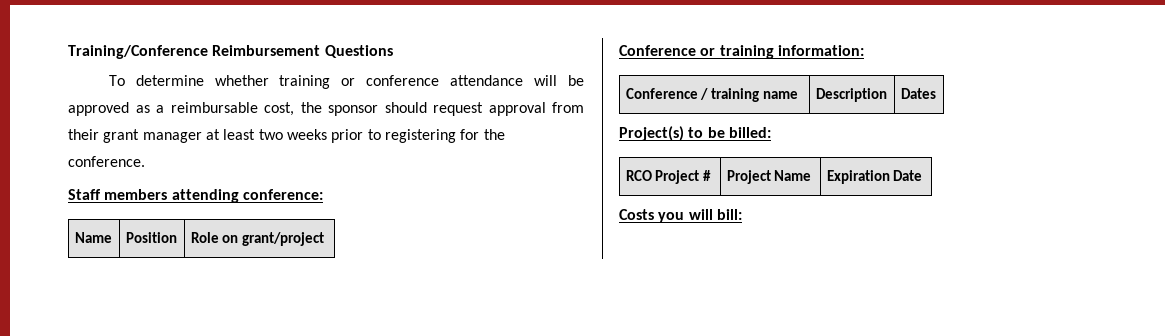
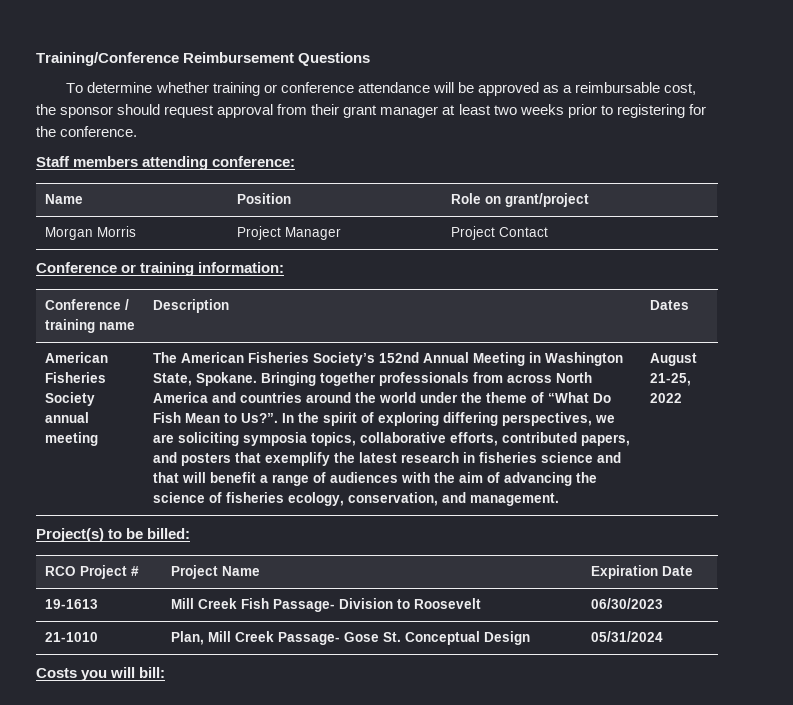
+ Morgan Morris | Project Manager | Project Contact
+ American Fisheries Society annual meeting | The American Fisheries Society’s 152nd Annual Meeting in Washington State, Spokane. Bringing together professionals from across North America and countries around the world under the theme of “What Do Fish Mean to Us?”. In the spirit of exploring differing perspectives, we are soliciting symposia topics, collaborative efforts, contributed papers, and posters that exemplify the latest research in fisheries science and that will benefit a range of audiences with the aim of advancing the science of fisheries ecology, conservation, and management. | August 21-25, 2022
+ 19-1613 | Mill Creek Fish Passage- Division to Roosevelt | 06/30/2023
+ 21-1010 | Plan, Mill Creek Passage- Gose St. Conceptual Design | 05/31/2024

